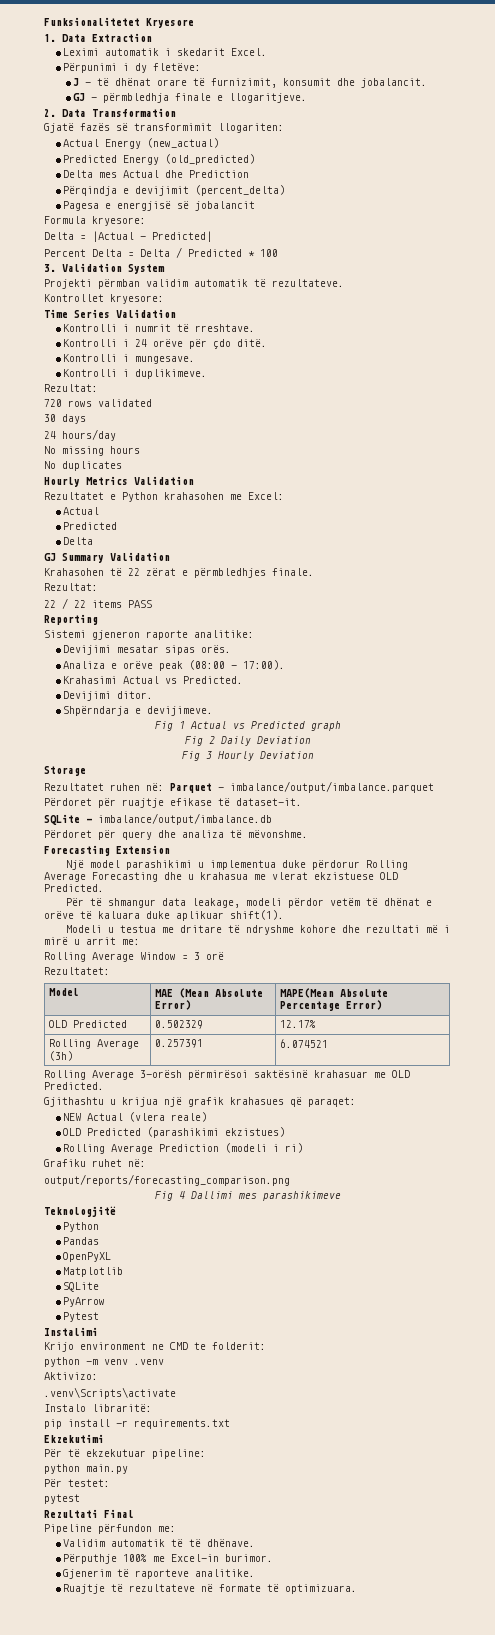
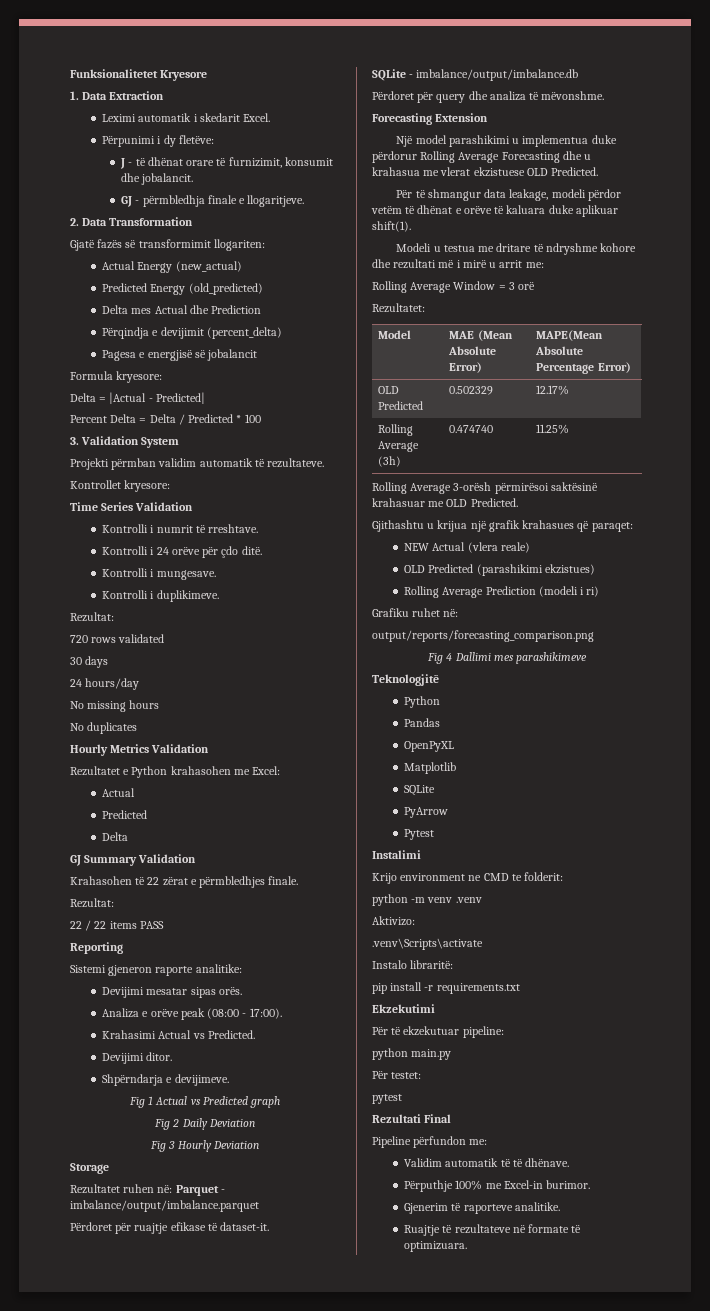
- Rolling Average (3h) | 0.257391 | 6.074521
+ Rolling Average (3h) | 0.474740 | 11.25%

